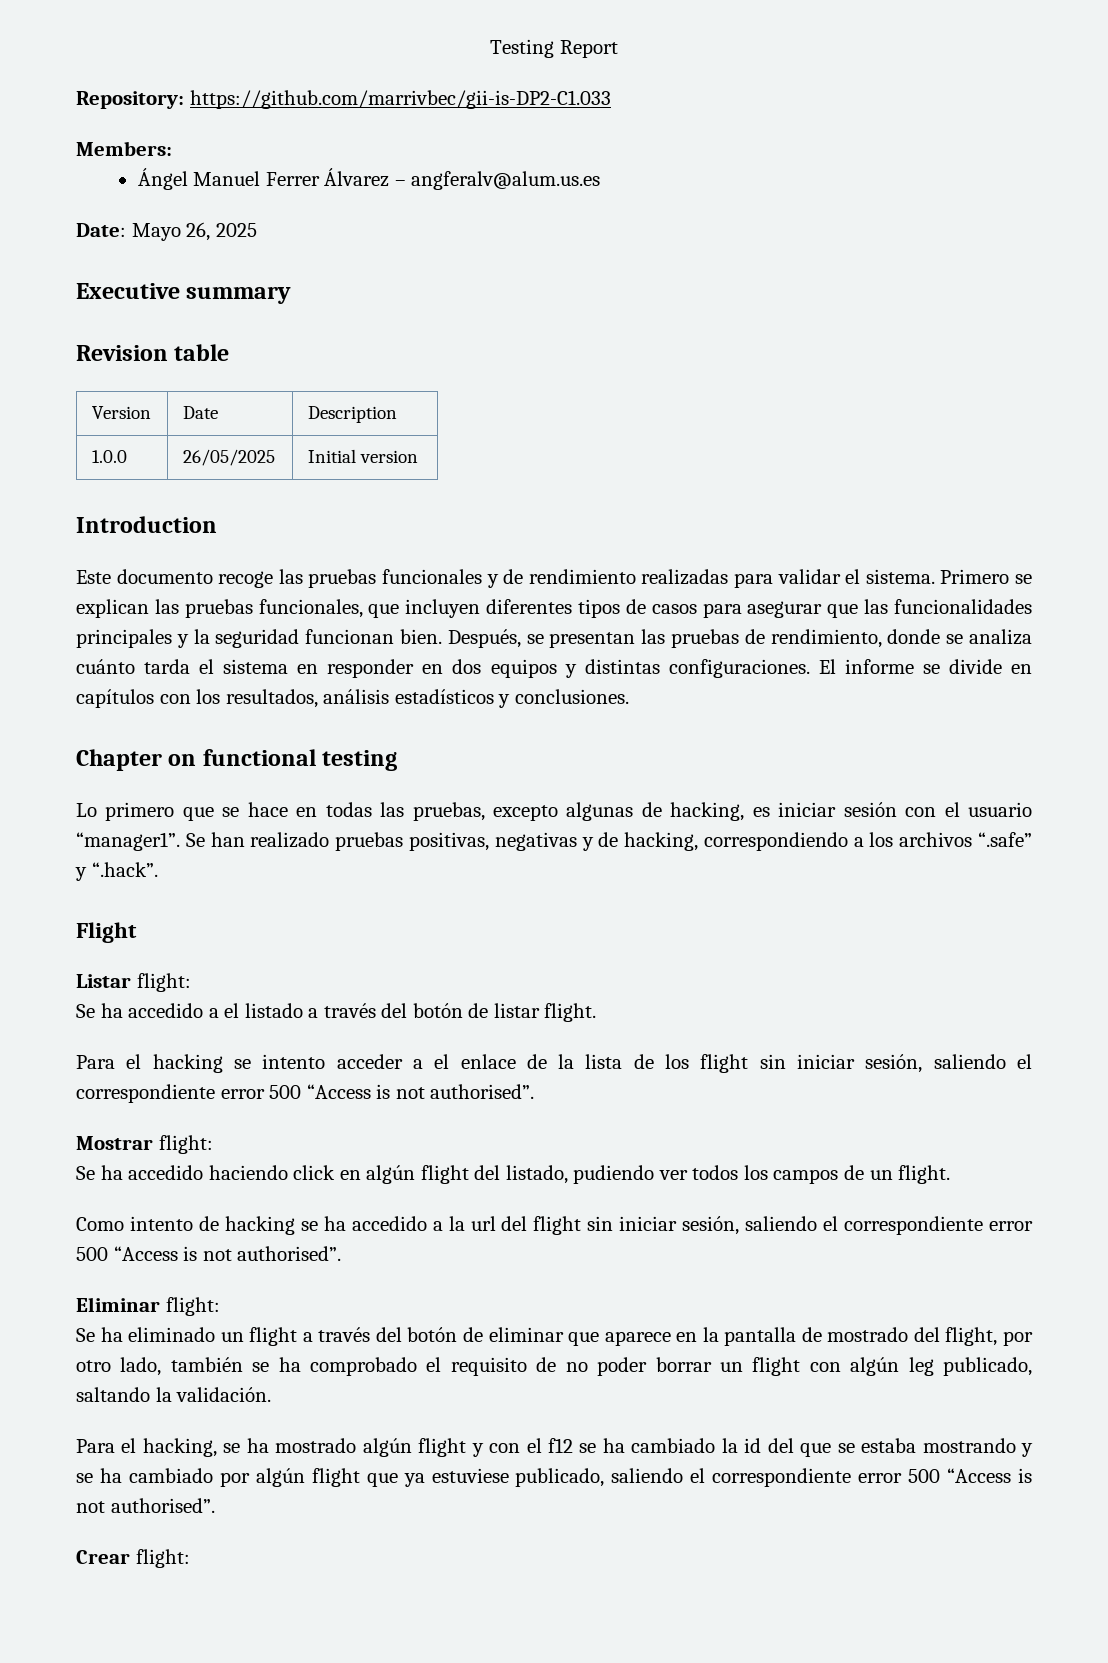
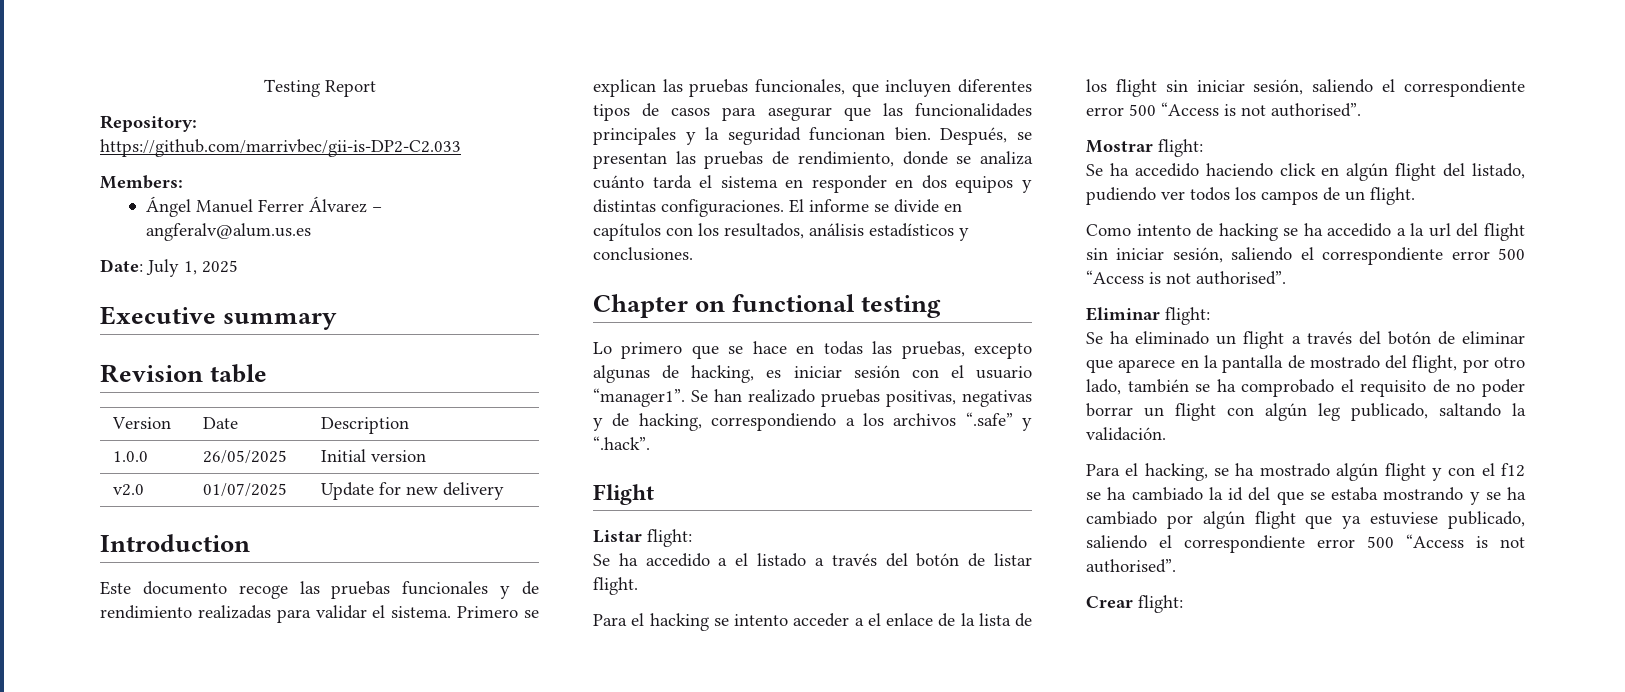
- Repository: https://github.com/marrivbec/gii-is-DP2-C1.033
+ Repository: https://github.com/marrivbec/gii-is-DP2-C2.033
- Date: Mayo 26, 2025
+ Date: July 1, 2025
+ v2.0 | 01/07/2025 | Update for new delivery

